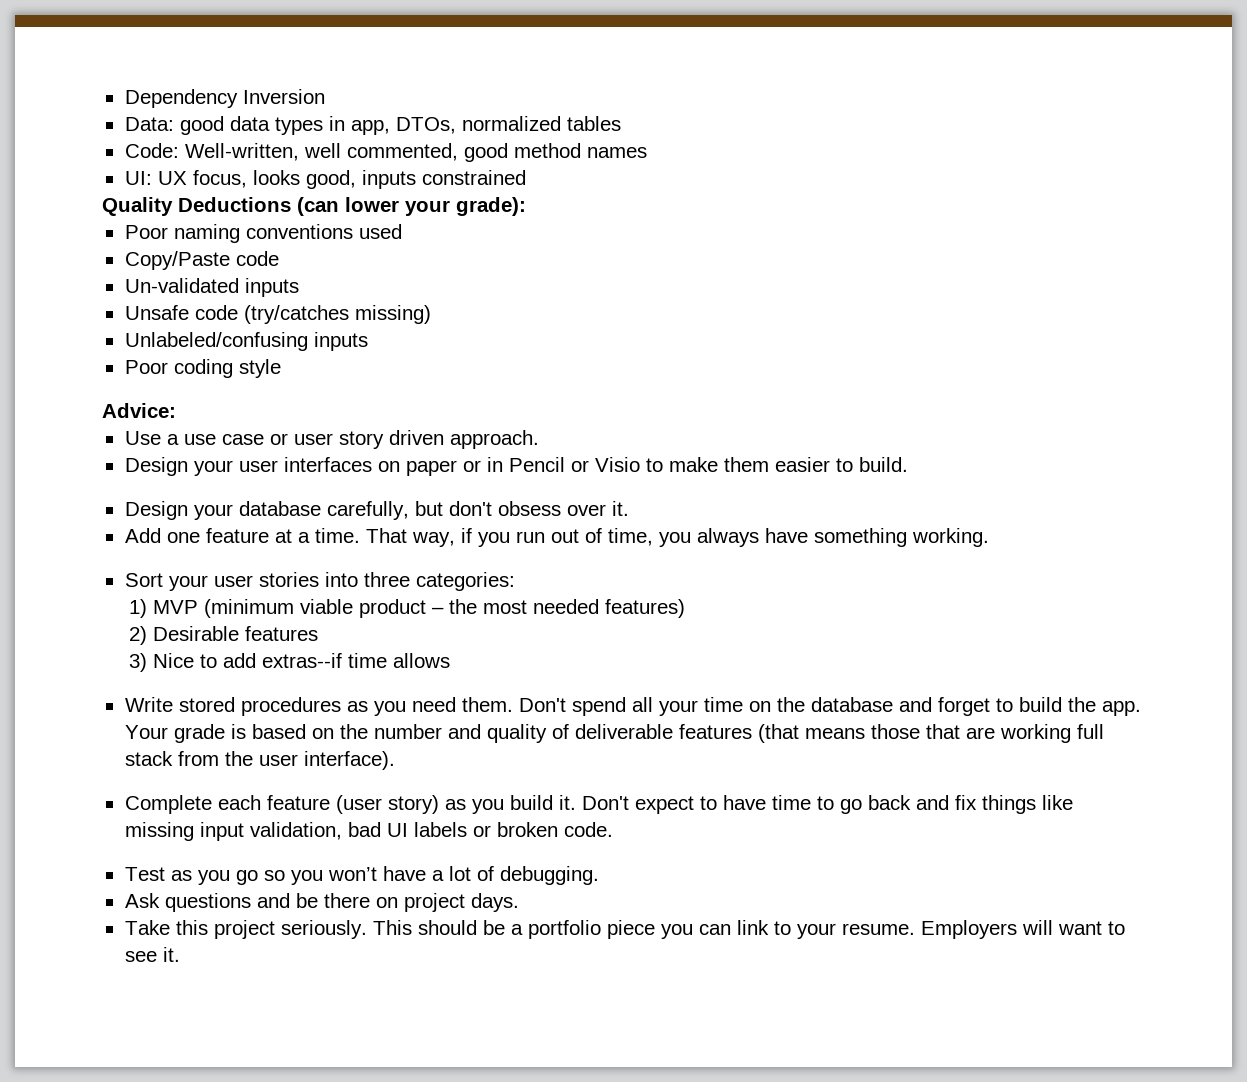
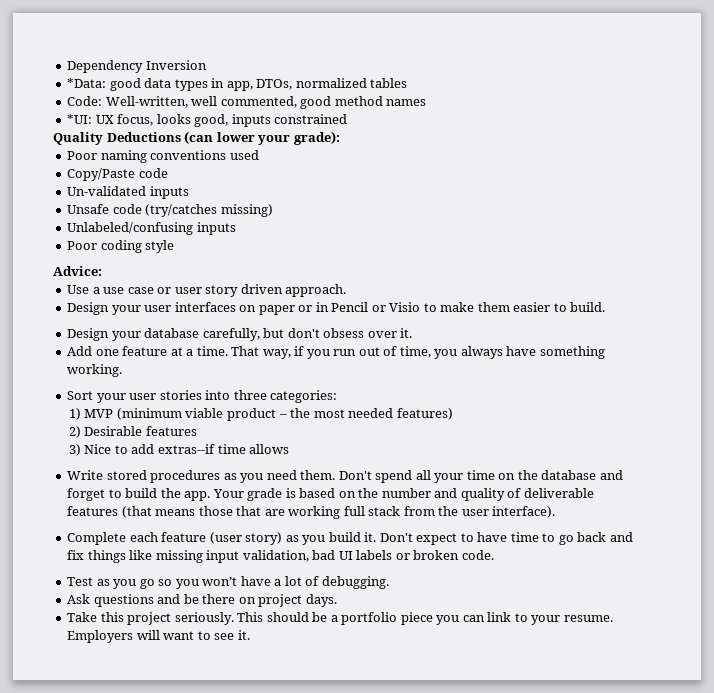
- Data: good data types in app, DTOs, normalized tables
+ *Data: good data types in app, DTOs, normalized tables
- UI: UX focus, looks good, inputs constrained
+ *UI: UX focus, looks good, inputs constrained

